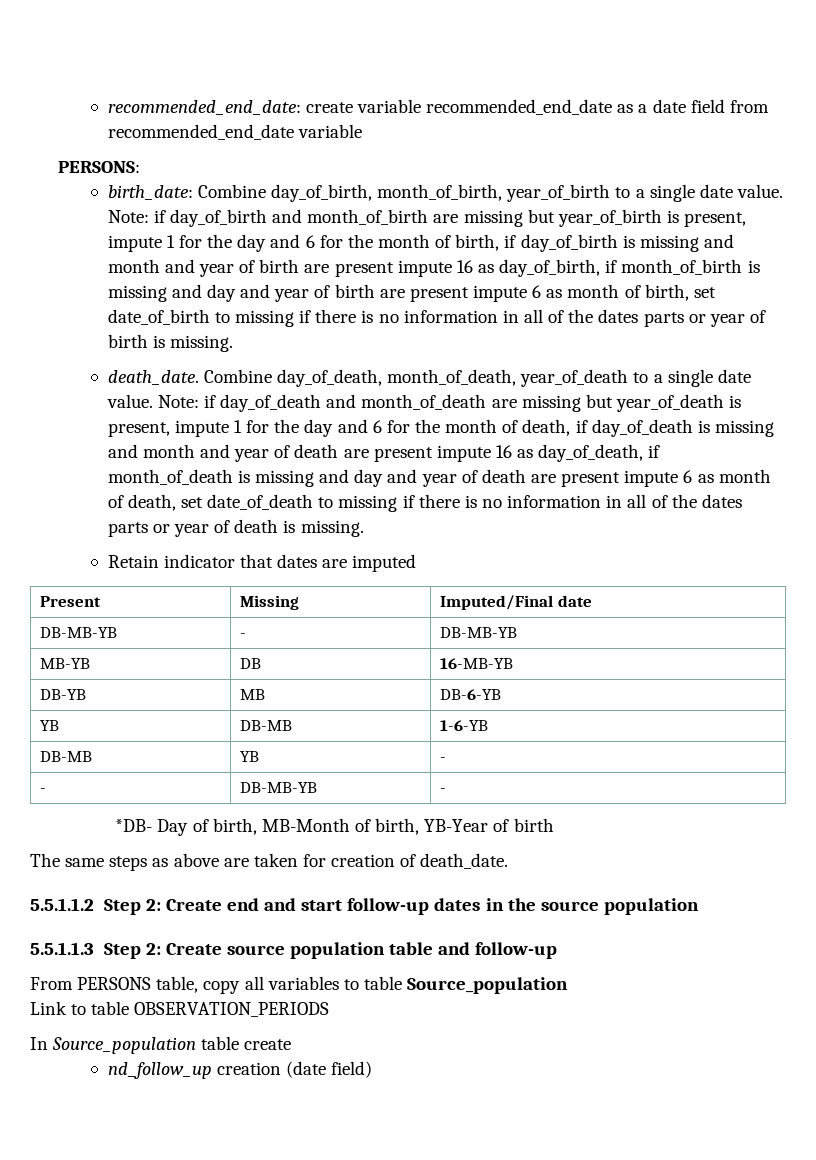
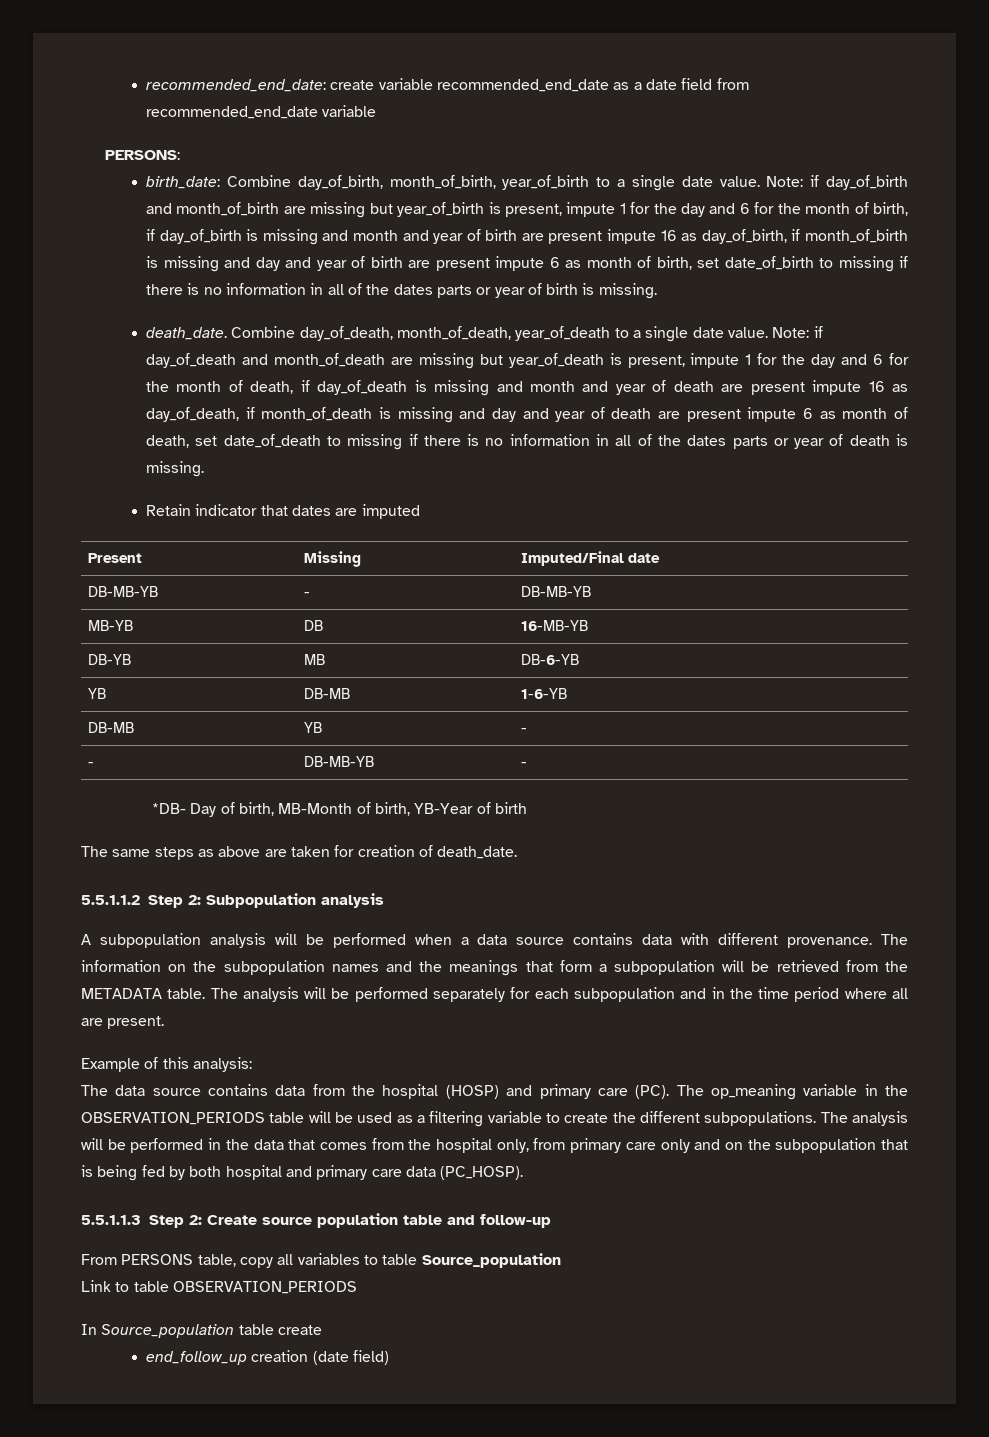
- 5.5.1.1.2 Step 2: Create end and start follow-up dates in the source population
+ 5.5.1.1.2 Step 2: Subpopulation analysis
+ A subpopulation analysis will be performed when a data source contains data with different provenance. The information on the subpopulation names and the meanings that form a subpopulation will be retrieved from the METADATA table. The analysis will be performed separately for each subpopulation and in the time period where all are present.
+ Example of this analysis:
+ The data source contains data from the hospital (HOSP) and primary care (PC). The op_meaning variable in the OBSERVATION_PERIODS table will be used as a filtering variable to create the different subpopulations. The analysis will be performed in the data that comes from the hospital only, from primary care only and on the subpopulation that is being fed by both hospital and primary care data (PC_HOSP).
- nd_follow_up creation (date field)
+ end_follow_up creation (date field)

